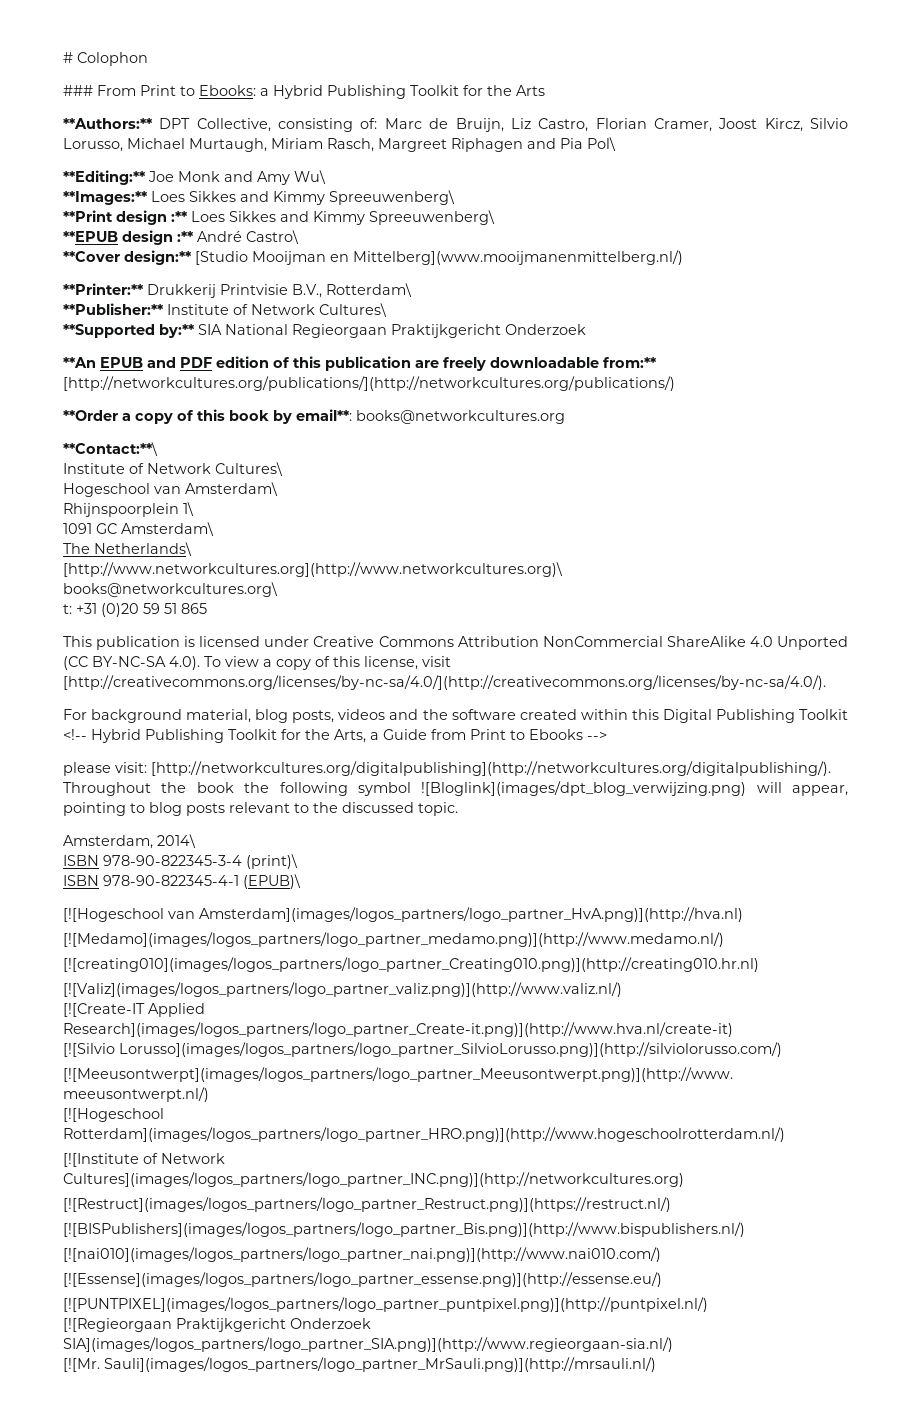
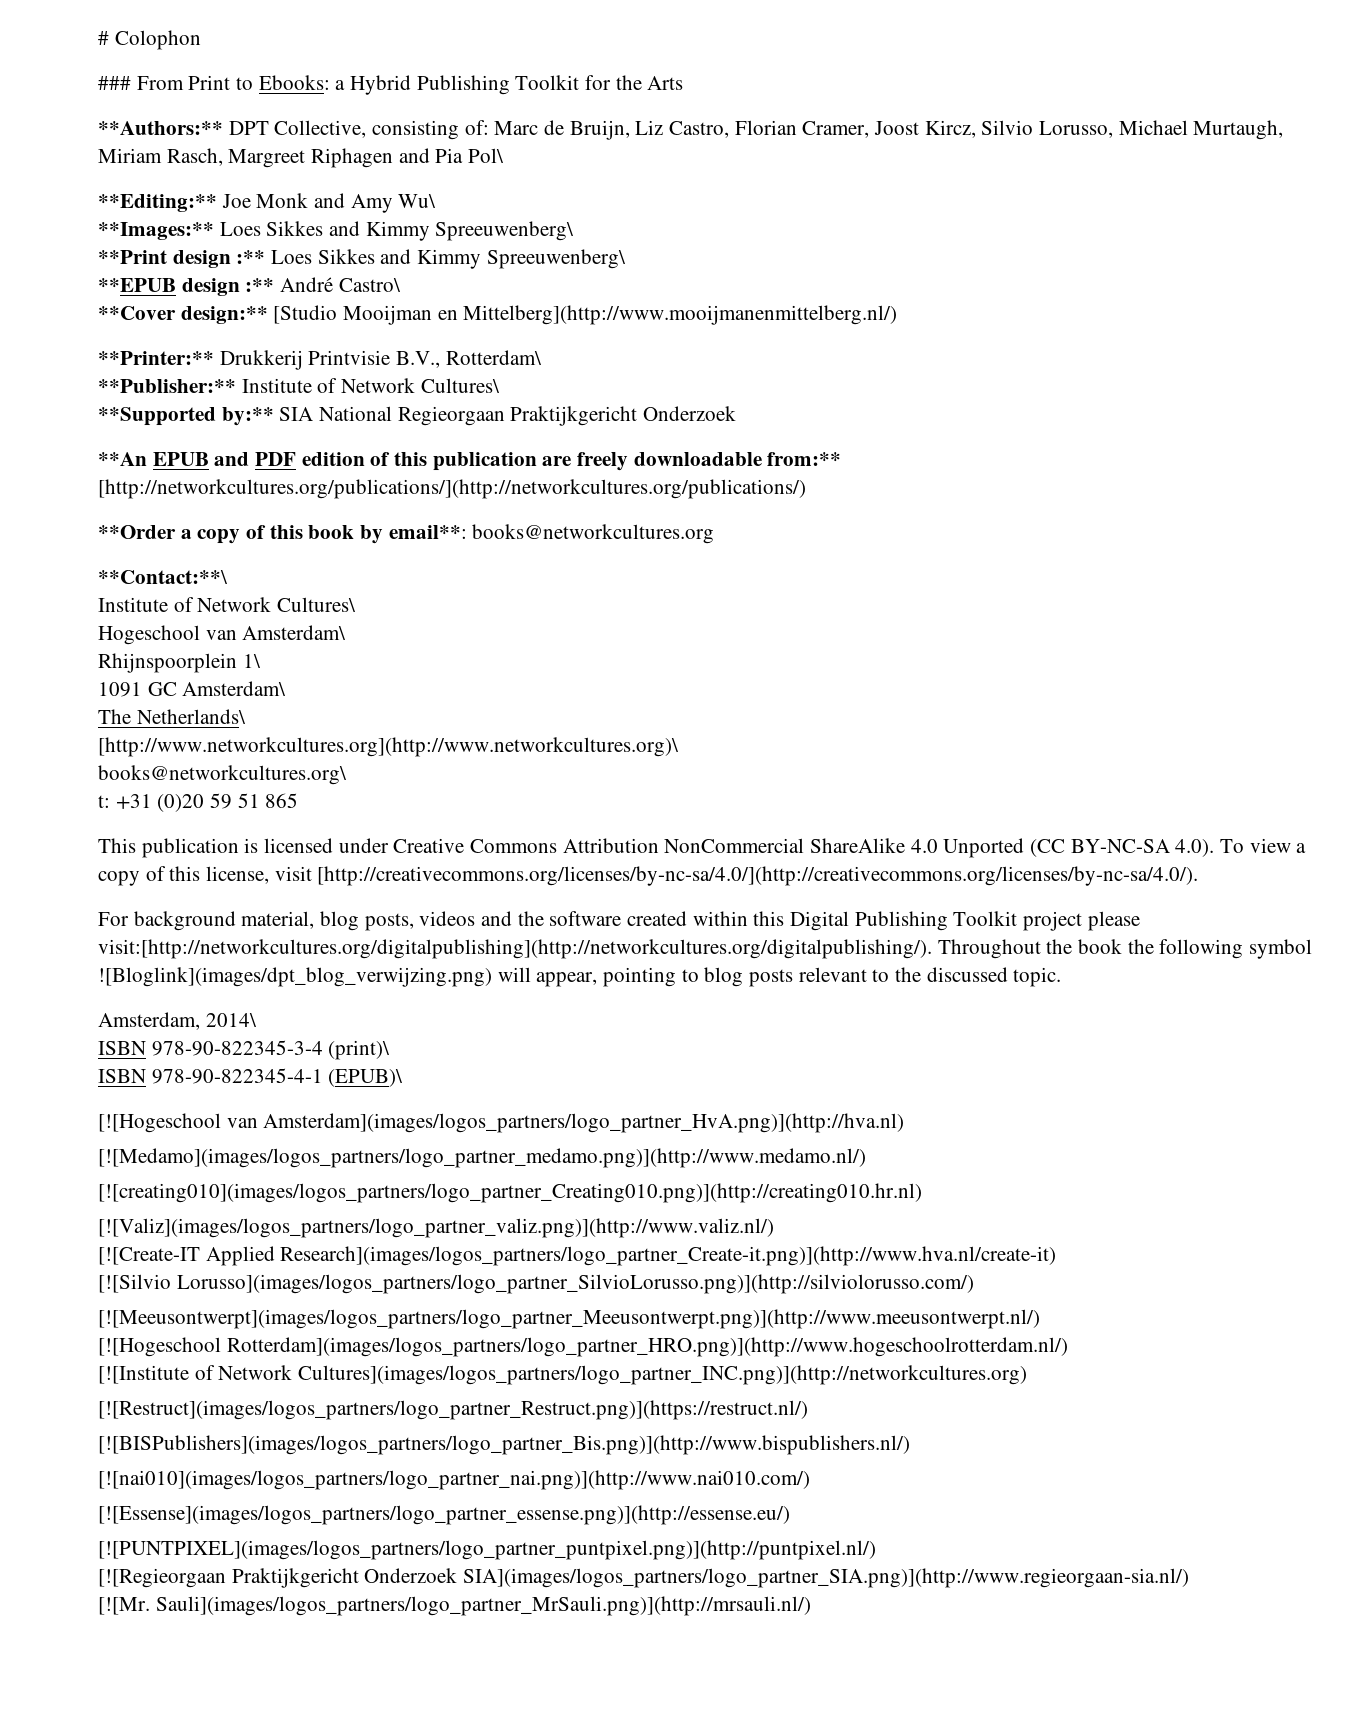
- **Cover design:** [Studio Mooijman en Mittelberg](www.mooijmanenmittelberg.nl/)
+ **Cover design:** [Studio Mooijman en Mittelberg](http://www.mooijmanenmittelberg.nl/)
- For background material, blog posts, videos and the software created within this Digital Publishing Toolkit <!-- Hybrid Publishing Toolkit for the Arts, a Guide from Print to Ebooks -->
- please visit: [http://networkcultures.org/digitalpublishing](http://networkcultures.org/digitalpublishing/). Throughout the book the following symbol ![Bloglink](images/dpt_blog_verwijzing.png) will appear, pointing to blog posts relevant to the discussed topic.
+ For background material, blog posts, videos and the software created within this Digital Publishing Toolkit project please visit:[http://networkcultures.org/digitalpublishing](http://networkcultures.org/digitalpublishing/). Throughout the book the following symbol ![Bloglink](images/dpt_blog_verwijzing.png) will appear, pointing to blog posts relevant to the discussed topic.

